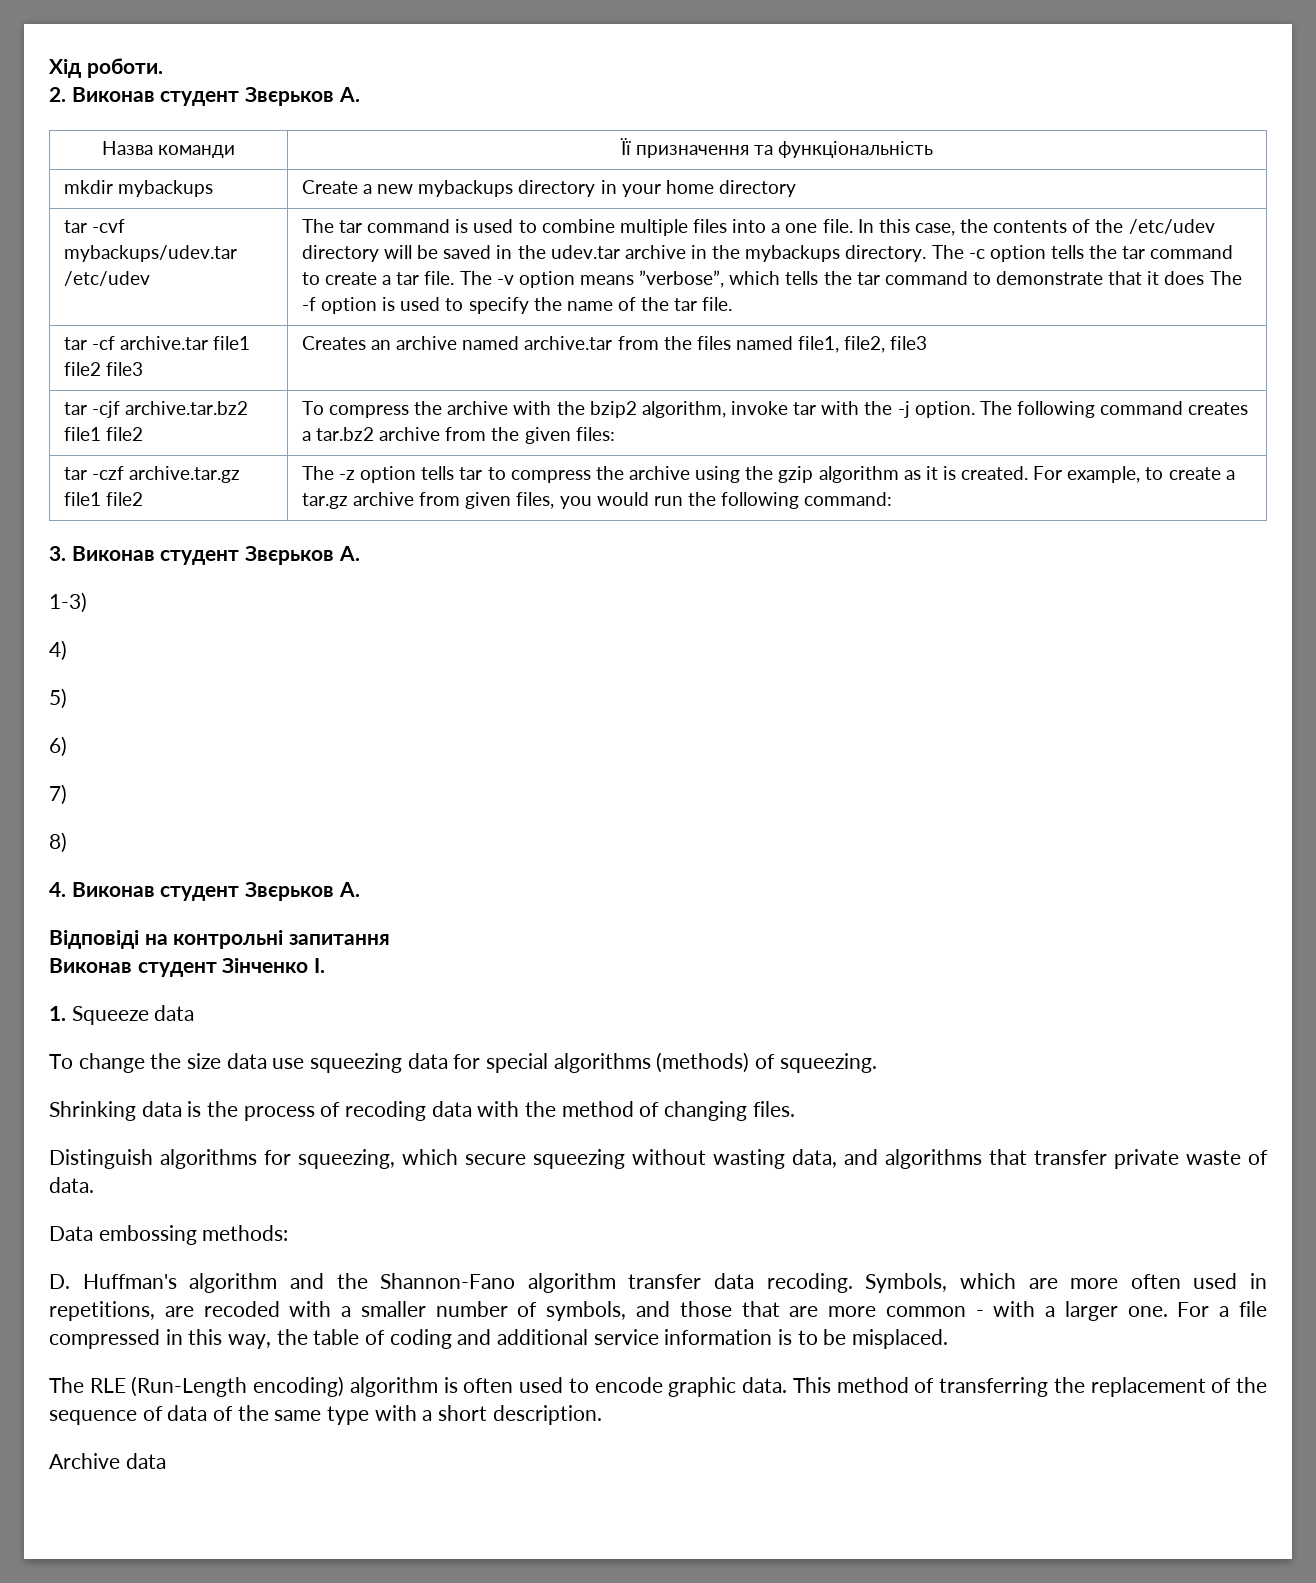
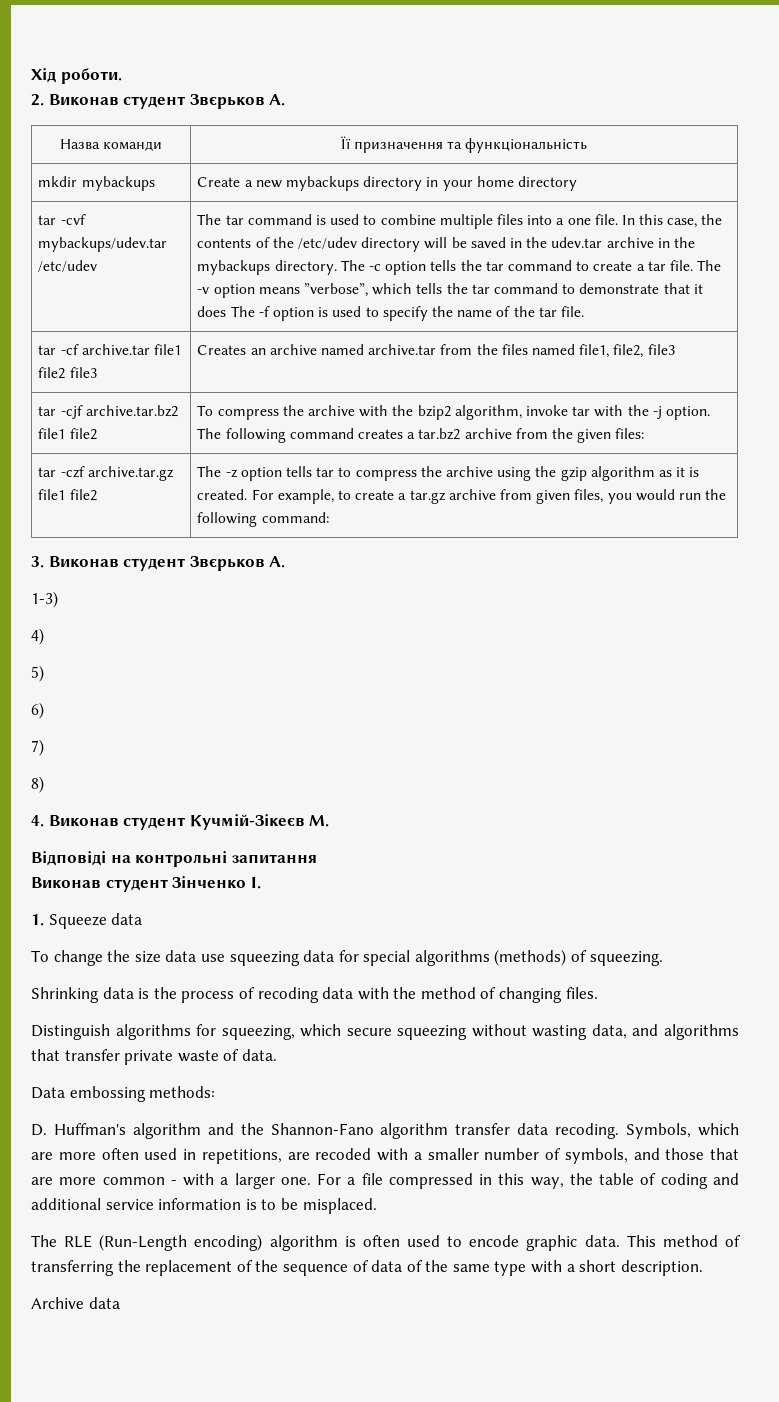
- 4. Виконав студент Звєрьков А.
+ 4. Виконав студент Кучмій-Зікеєв М.

